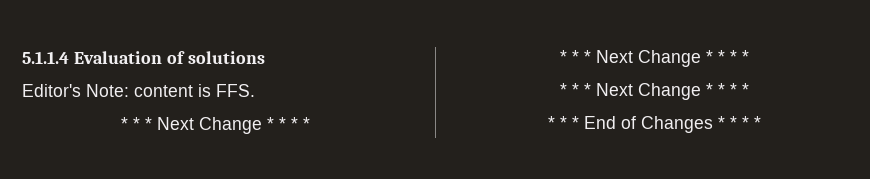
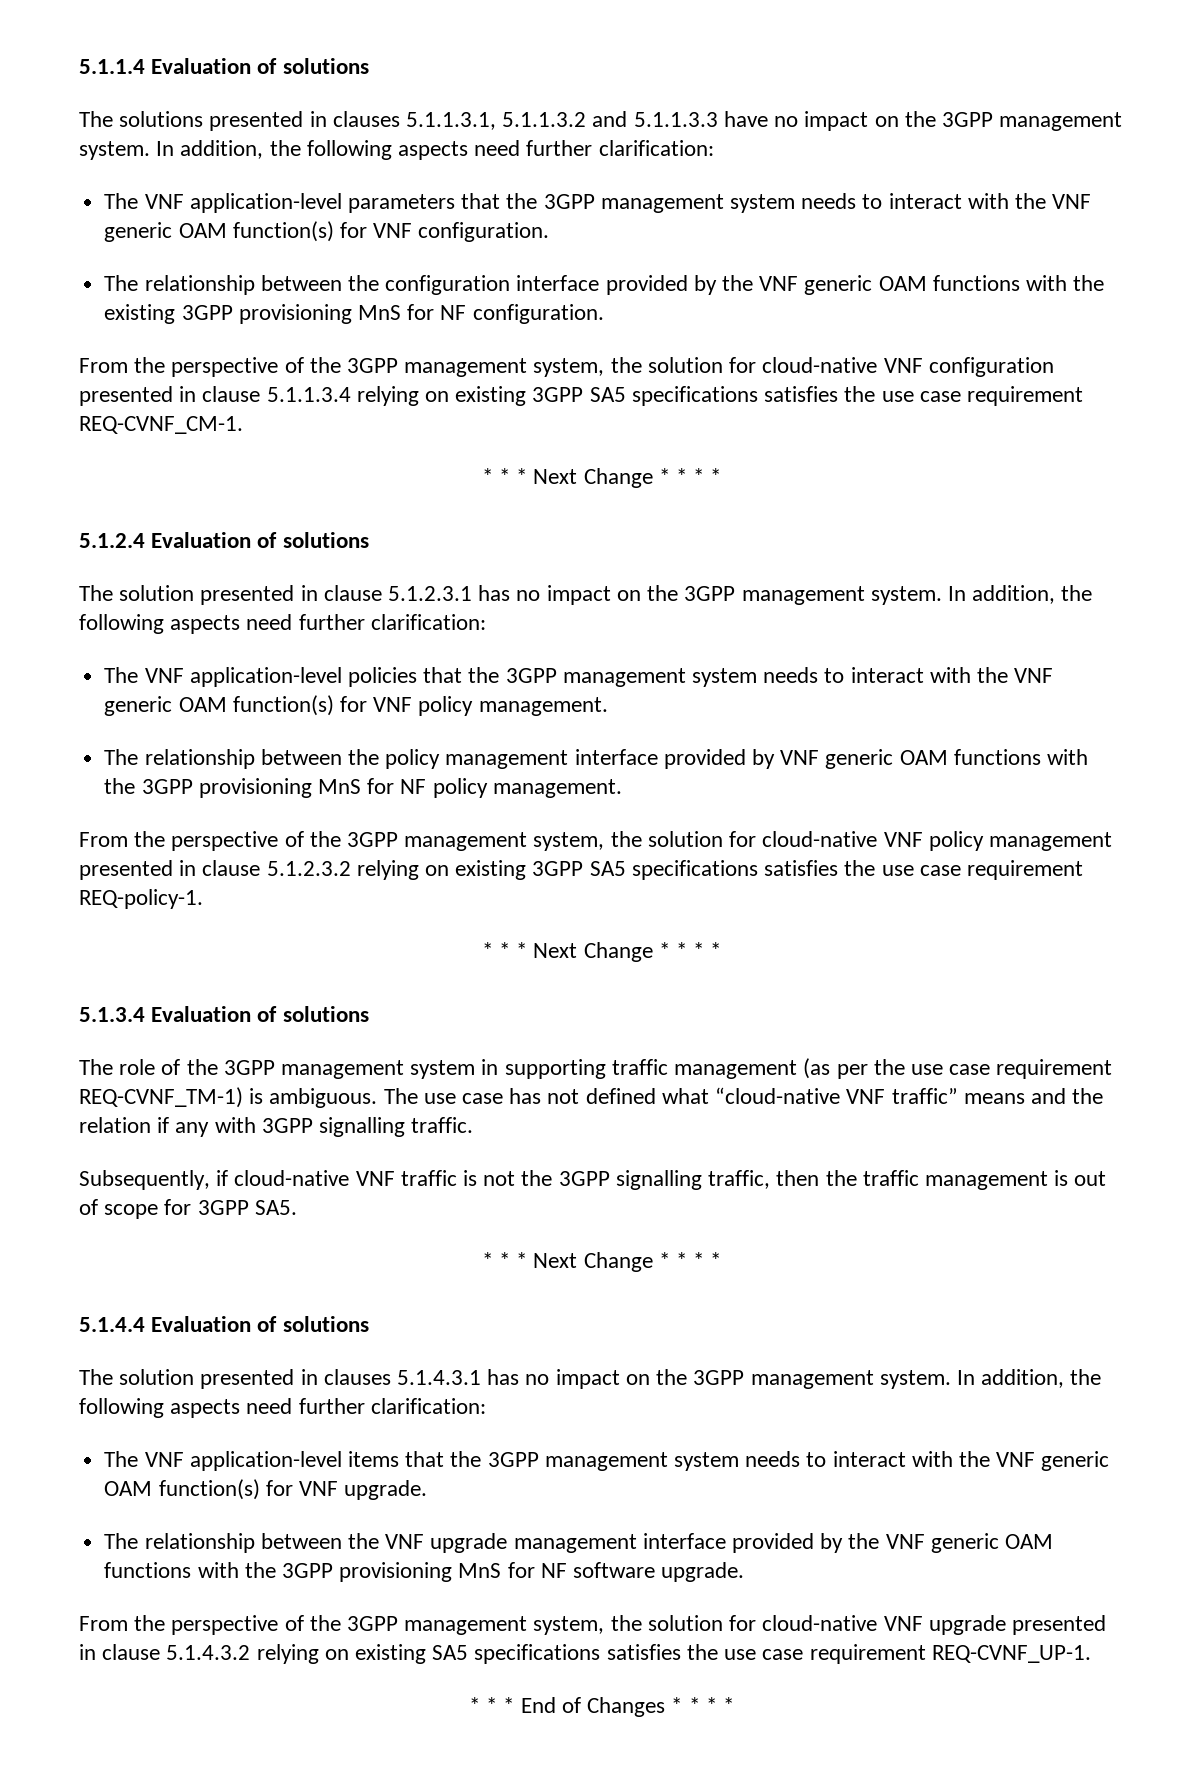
- Editor's Note: content is FFS.
+ The solutions presented in clauses 5.1.1.3.1, 5.1.1.3.2 and 5.1.1.3.3 have no impact on the 3GPP management system. In addition, the following aspects need further clarification:
+ The VNF application-level parameters that the 3GPP management system needs to interact with the VNF generic OAM function(s) for VNF configuration.
+ The relationship between the configuration interface provided by the VNF generic OAM functions with the existing 3GPP provisioning MnS for NF configuration.
+ From the perspective of the 3GPP management system, the solution for cloud-native VNF configuration presented in clause 5.1.1.3.4 relying on existing 3GPP SA5 specifications satisfies the use case requirement REQ-CVNF_CM-1.
  * * * Next Change * * * *
+ 5.1.2.4 Evaluation of solutions
+ The solution presented in clause 5.1.2.3.1 has no impact on the 3GPP management system. In addition, the following aspects need further clarification:
+ The VNF application-level policies that the 3GPP management system needs to interact with the VNF generic OAM function(s) for VNF policy management.
+ The relationship between the policy management interface provided by VNF generic OAM functions with the 3GPP provisioning MnS for NF policy management.
+ From the perspective of the 3GPP management system, the solution for cloud-native VNF policy management presented in clause 5.1.2.3.2 relying on existing 3GPP SA5 specifications satisfies the use case requirement REQ-policy-1.
  * * * Next Change * * * *
+ 5.1.3.4 Evaluation of solutions
+ The role of the 3GPP management system in supporting traffic management (as per the use case requirement REQ-CVNF_TM-1) is ambiguous. The use case has not defined what “cloud-native VNF traffic” means and the relation if any with 3GPP signalling traffic.
+ Subsequently, if cloud-native VNF traffic is not the 3GPP signalling traffic, then the traffic management is out of scope for 3GPP SA5.
  * * * Next Change * * * *
+ 5.1.4.4 Evaluation of solutions
+ The solution presented in clauses 5.1.4.3.1 has no impact on the 3GPP management system. In addition, the following aspects need further clarification:
+ The VNF application-level items that the 3GPP management system needs to interact with the VNF generic OAM function(s) for VNF upgrade.
+ The relationship between the VNF upgrade management interface provided by the VNF generic OAM functions with the 3GPP provisioning MnS for NF software upgrade.
+ From the perspective of the 3GPP management system, the solution for cloud-native VNF upgrade presented in clause 5.1.4.3.2 relying on existing SA5 specifications satisfies the use case requirement REQ-CVNF_UP-1.

